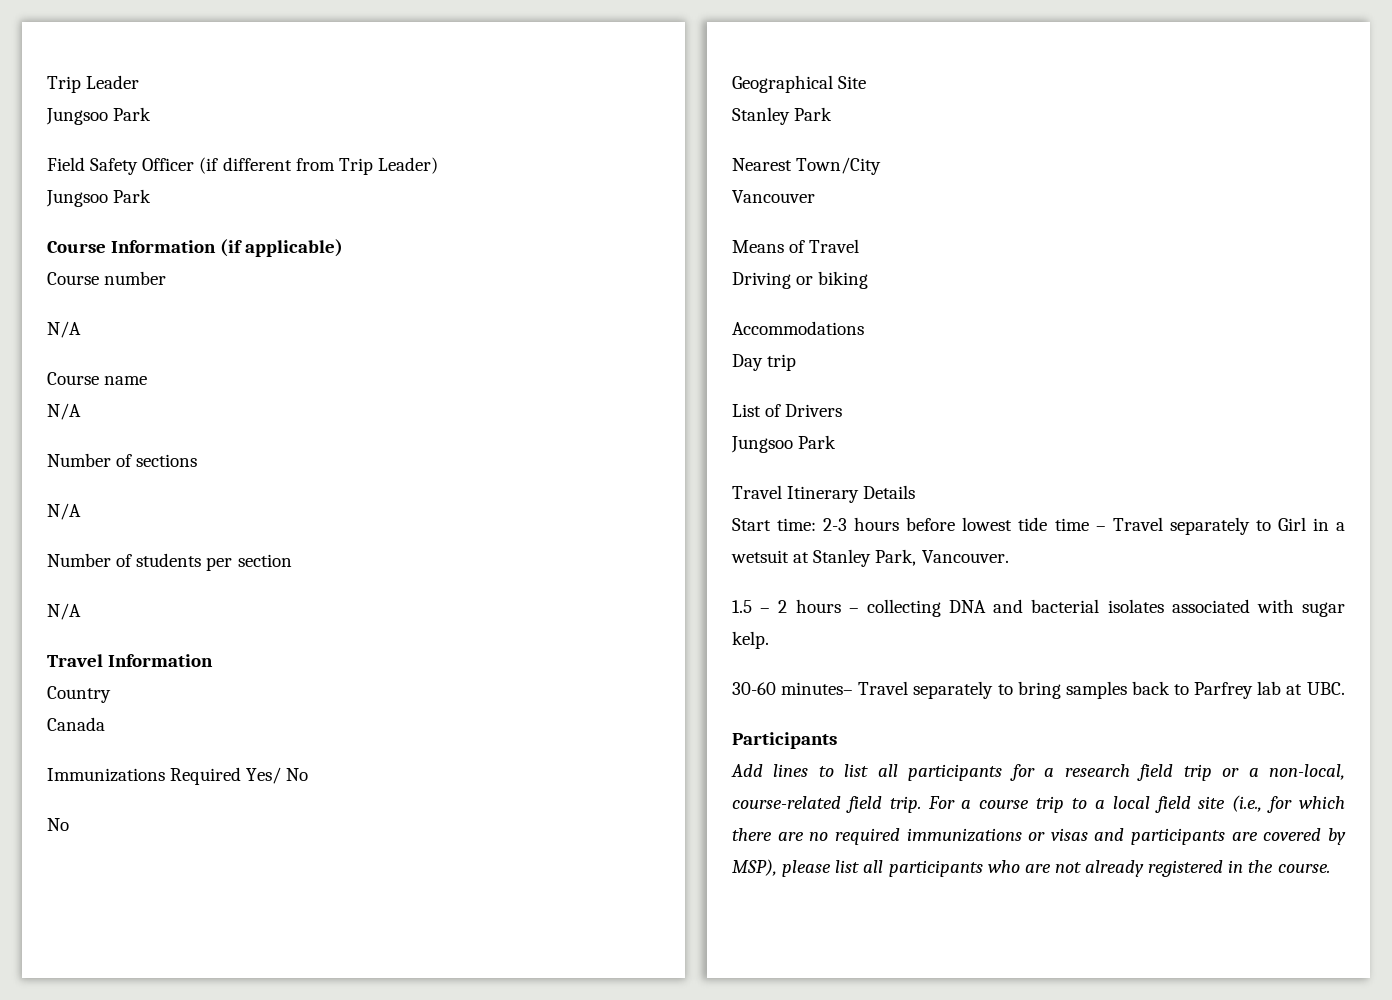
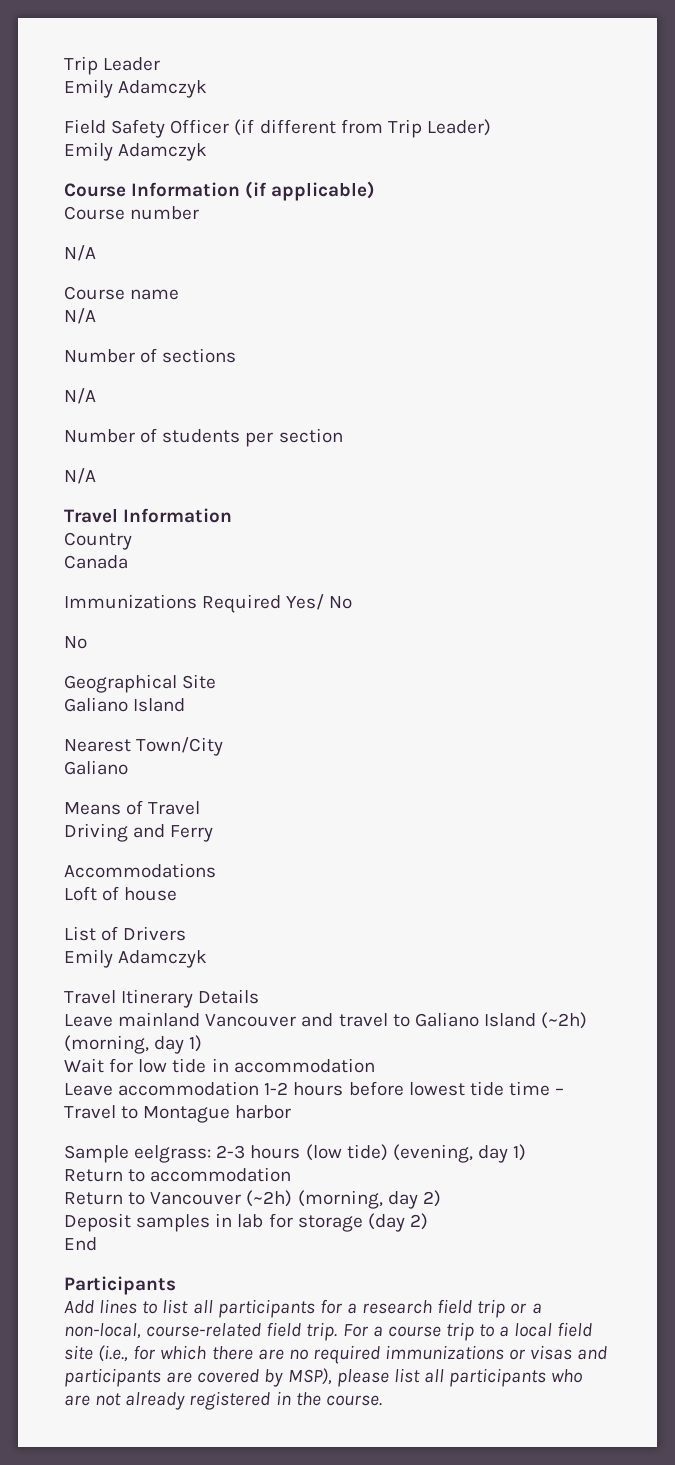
  Trip Leader
- Jungsoo Park
+ Emily Adamczyk
  Field Safety Officer (if different from Trip Leader)
- Jungsoo Park
+ Emily Adamczyk
  Geographical Site
- Stanley Park
+ Galiano Island
  Nearest Town/City
- Vancouver
+ Galiano
- Driving or biking
+ Driving and Ferry
- Day trip
+ Loft of house
  List of Drivers
- Jungsoo Park
+ Emily Adamczyk
- Start time: 2-3 hours before lowest tide time – Travel separately to Girl in a wetsuit at Stanley Park, Vancouver.
- 1.5 – 2 hours – collecting DNA and bacterial isolates associated with sugar kelp.
- 30-60 minutes– Travel separately to bring samples back to Parfrey lab at UBC.
+ Leave mainland Vancouver and travel to Galiano Island (~2h) (morning, day 1)
+ Wait for low tide in accommodation
+ Leave accommodation 1-2 hours before lowest tide time – Travel to Montague harbor
+ Sample eelgrass: 2-3 hours (low tide) (evening, day 1)
+ Return to accommodation
+ Return to Vancouver (~2h) (morning, day 2)
+ Deposit samples in lab for storage (day 2)
+ End

